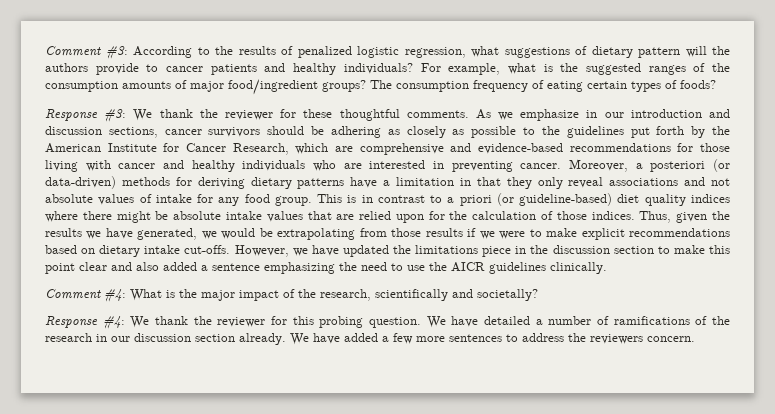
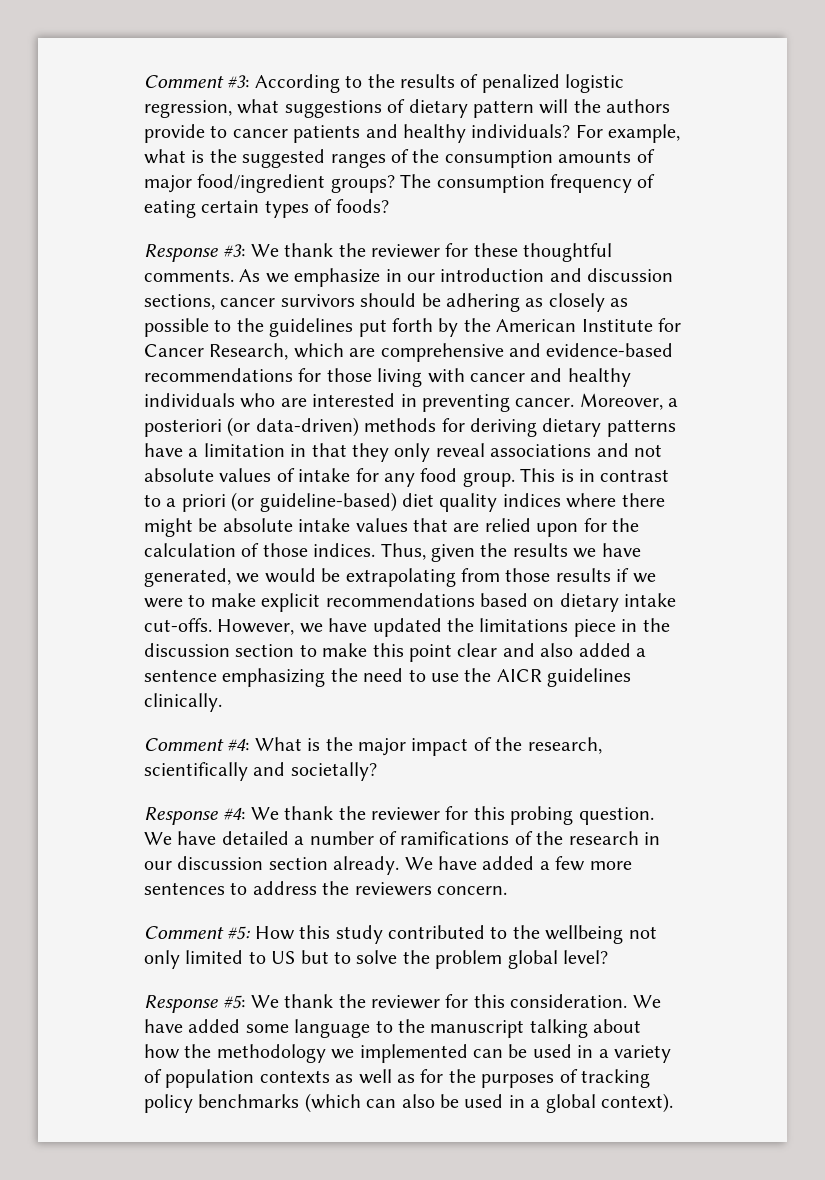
+ Comment #5: How this study contributed to the wellbeing not only limited to US but to solve the problem global level?
+ Response #5: We thank the reviewer for this consideration. We have added some language to the manuscript talking about how the methodology we implemented can be used in a variety of population contexts as well as for the purposes of tracking policy benchmarks (which can also be used in a global context).

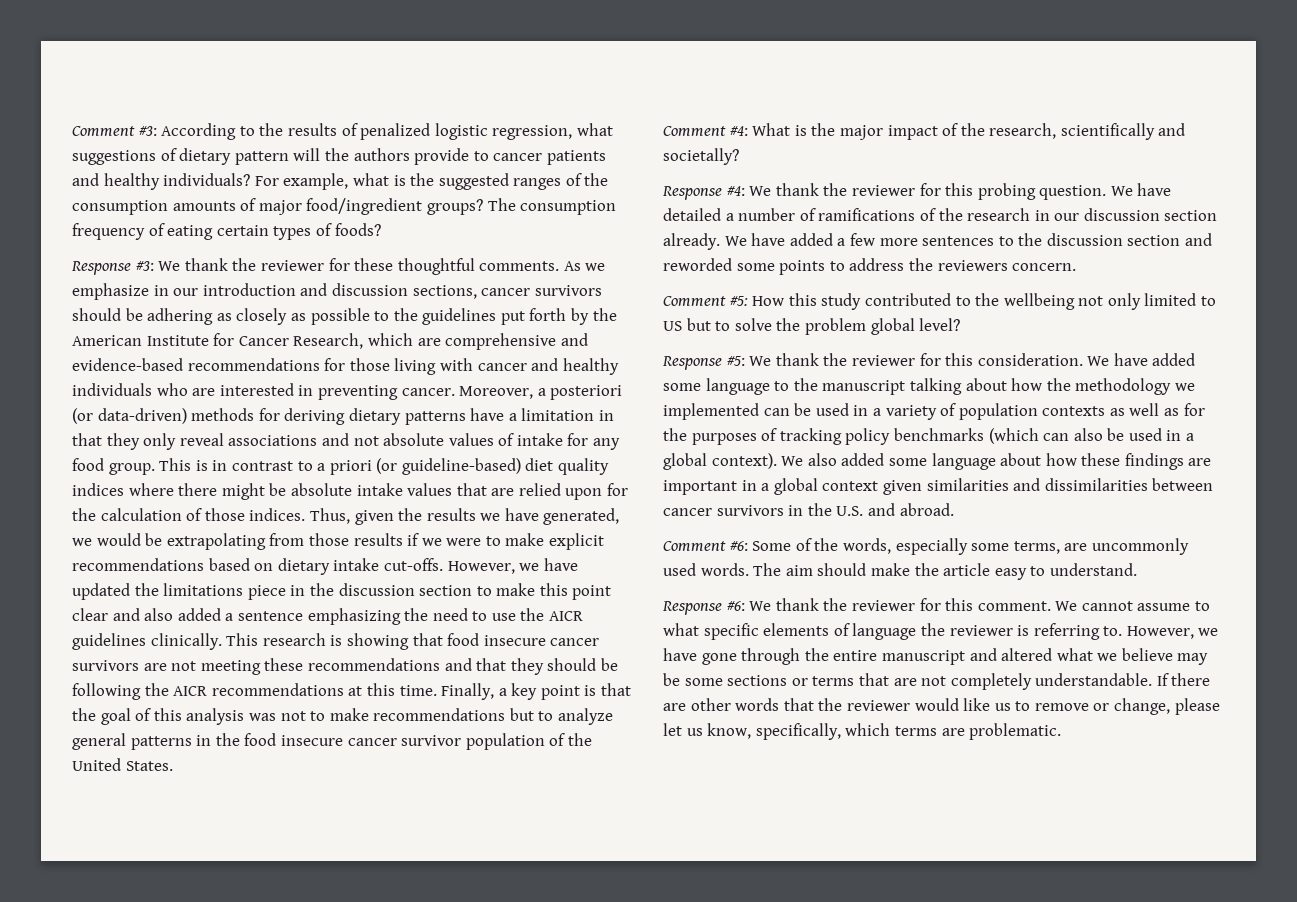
+ This research is showing that food insecure cancer survivors are not meeting these recommendations and that they should be following the AICR recommendations at this time. Finally, a key point is that the goal of this analysis was not to make recommendations but to analyze general patterns in the food insecure cancer survivor population of the United States.
- We have added a few more sentences to address the reviewers concern.
+ We have added a few more sentences to the discussion section and reworded some points to address the reviewers concern.
+ We also added some language about how these findings are important in a global context given similarities and dissimilarities between cancer survivors in the U.S. and abroad.
+ Comment #6: Some of the words, especially some terms, are uncommonly used words. The aim should make the article easy to understand.
+ Response #6: We thank the reviewer for this comment. We cannot assume to what specific elements of language the reviewer is referring to. However, we have gone through the entire manuscript and altered what we believe may be some sections or terms that are not completely understandable. If there are other words that the reviewer would like us to remove or change, please let us know, specifically, which terms are problematic.

